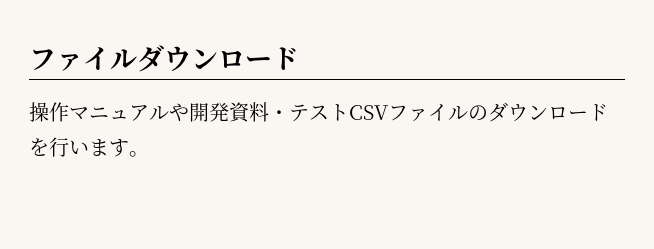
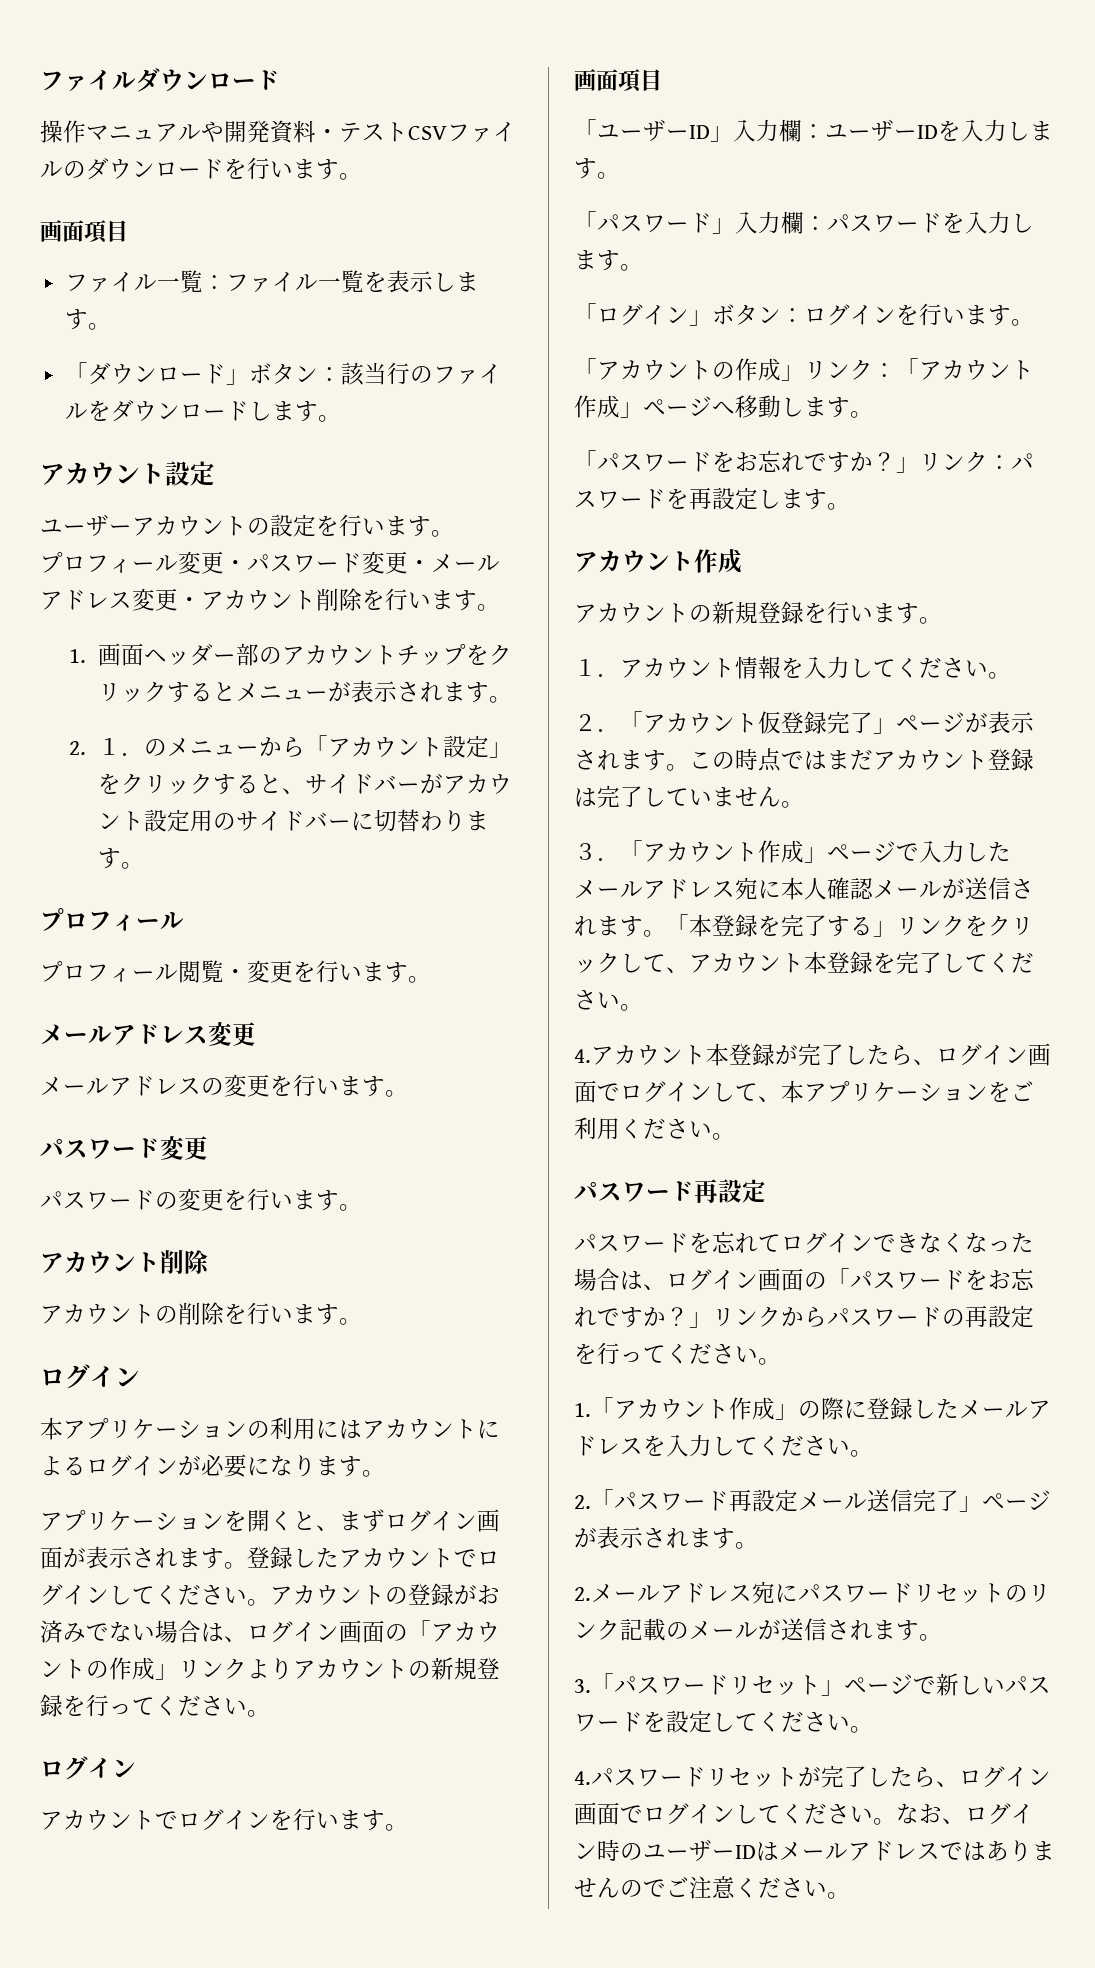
  操作マニュアルや開発資料・テストCSVファイルのダウンロードを行います。
+ 画面項目
+ ファイル一覧：ファイル一覧を表示します。
+ 「ダウンロード」ボタン：該当行のファイルをダウンロードします。
+ アカウント設定
+ ユーザーアカウントの設定を行います。
+ プロフィール変更・パスワード変更・メールアドレス変更・アカウント削除を行います。
+ 1.画面ヘッダー部のアカウントチップをクリックするとメニューが表示されます。
+ 2.１．のメニューから「アカウント設定」をクリックすると、サイドバーがアカウント設定用のサイドバーに切替わります。
+ プロフィール
+ プロフィール閲覧・変更を行います。
+ メールアドレス変更
+ メールアドレスの変更を行います。
+ パスワード変更
+ パスワードの変更を行います。
+ アカウント削除
+ アカウントの削除を行います。
+ ログイン
+ 本アプリケーションの利用にはアカウントによるログインが必要になります。
+ アプリケーションを開くと、まずログイン画面が表示されます。登録したアカウントでログインしてください。アカウントの登録がお済みでない場合は、ログイン画面の「アカウントの作成」リンクよりアカウントの新規登録を行ってください。
+ ログイン
+ アカウントでログインを行います。
+ 画面項目
+ 「ユーザーID」入力欄：ユーザーIDを入力します。
+ 「パスワード」入力欄：パスワードを入力します。
+ 「ログイン」ボタン：ログインを行います。
+ 「アカウントの作成」リンク：「アカウント作成」ページへ移動します。
+ 「パスワードをお忘れですか？」リンク：パスワードを再設定します。
+ アカウント作成
+ アカウントの新規登録を行います。
+ １．アカウント情報を入力してください。
+ ２．「アカウント仮登録完了」ページが表示されます。この時点ではまだアカウント登録は完了していません。
+ ３．「アカウント作成」ページで入力したメールアドレス宛に本人確認メールが送信されます。「本登録を完了する」リンクをクリックして、アカウント本登録を完了してください。
+ 4.アカウント本登録が完了したら、ログイン画面でログインして、本アプリケーションをご利用ください。
+ パスワード再設定
+ パスワードを忘れてログインできなくなった場合は、ログイン画面の「パスワードをお忘れですか？」リンクからパスワードの再設定を行ってください。
+ 1.「アカウント作成」の際に登録したメールアドレスを入力してください。
+ 2.「パスワード再設定メール送信完了」ページが表示されます。
+ 2.メールアドレス宛にパスワードリセットのリンク記載のメールが送信されます。
+ 3.「パスワードリセット」ページで新しいパスワードを設定してください。
+ 4.パスワードリセットが完了したら、ログイン画面でログインしてください。なお、ログイン時のユーザーIDはメールアドレスではありませんのでご注意ください。

